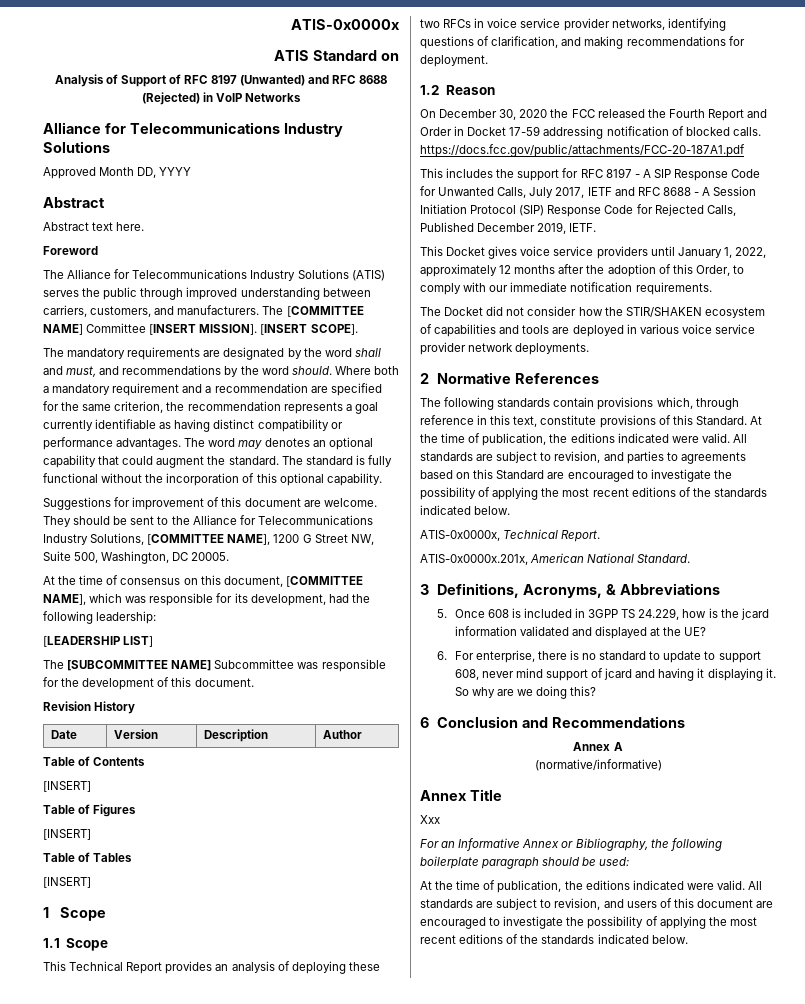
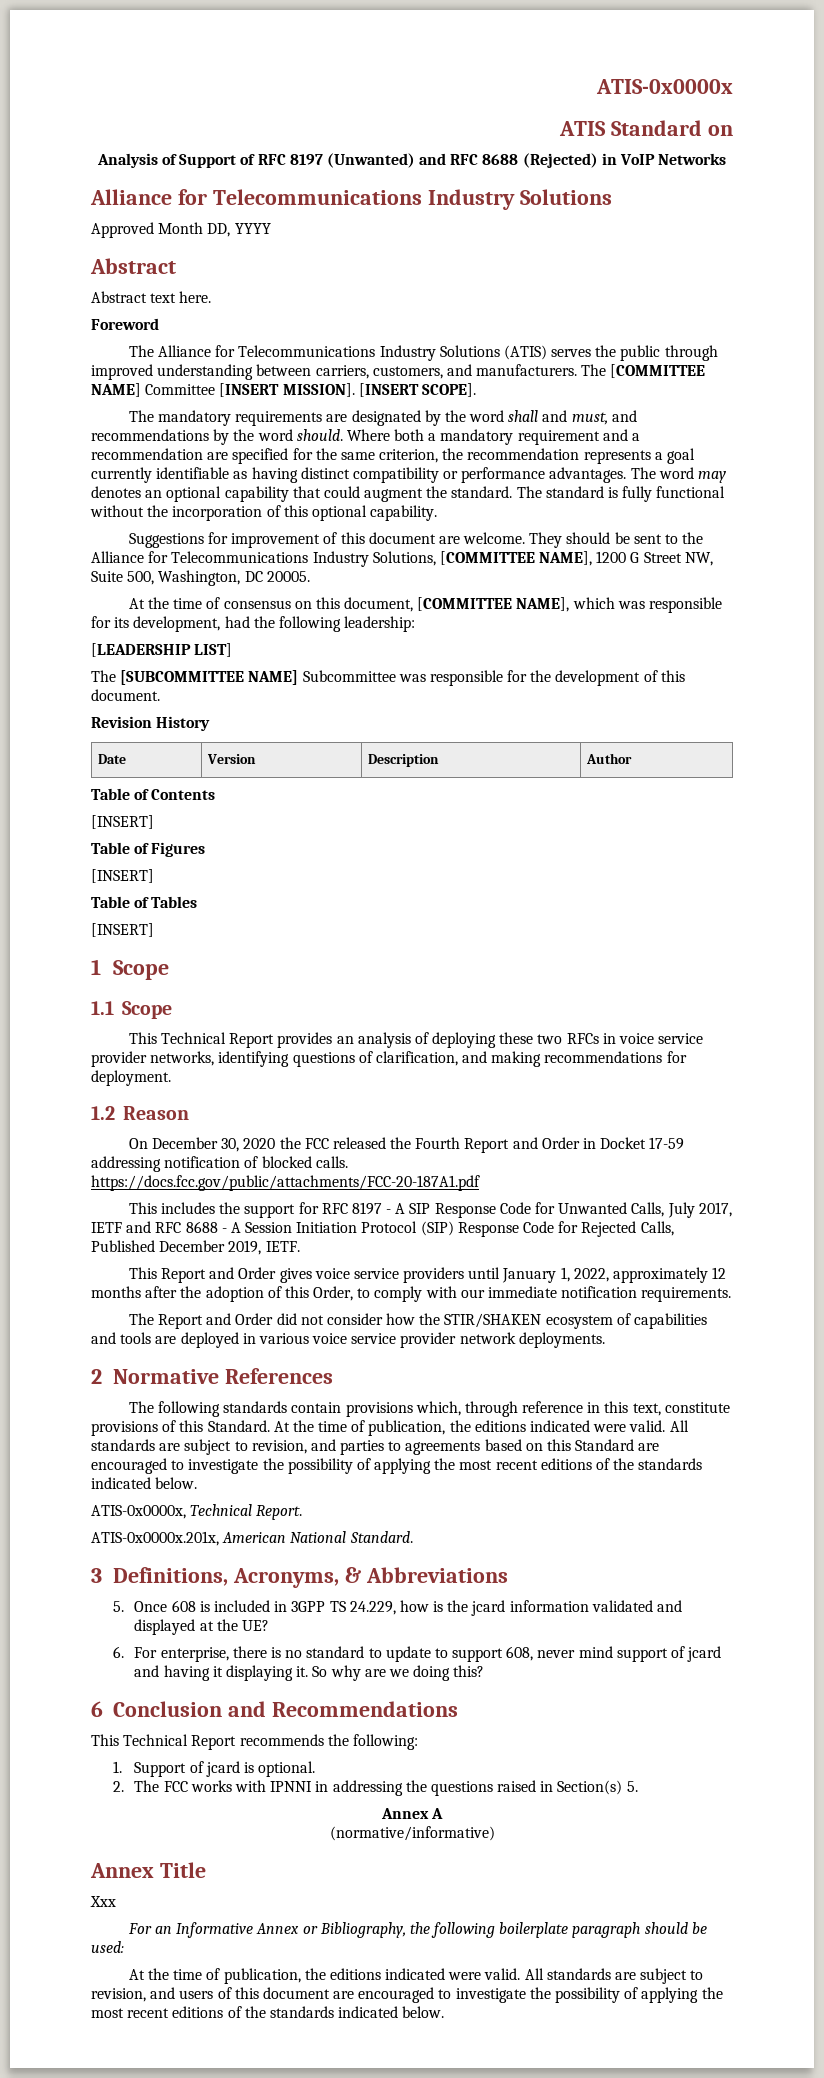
- This Docket gives voice service providers until January 1, 2022, approximately 12 months after the adoption of this Order, to comply with our immediate notification requirements.
+ This Report and Order gives voice service providers until January 1, 2022, approximately 12 months after the adoption of this Order, to comply with our immediate notification requirements.
- The Docket did not consider how the STIR/SHAKEN ecosystem of capabilities and tools are deployed in various voice service provider network deployments.
+ The Report and Order did not consider how the STIR/SHAKEN ecosystem of capabilities and tools are deployed in various voice service provider network deployments.
+ This Technical Report recommends the following:
+ 1. Support of jcard is optional.
+ 2. The FCC works with IPNNI in addressing the questions raised in Section(s) 5.

